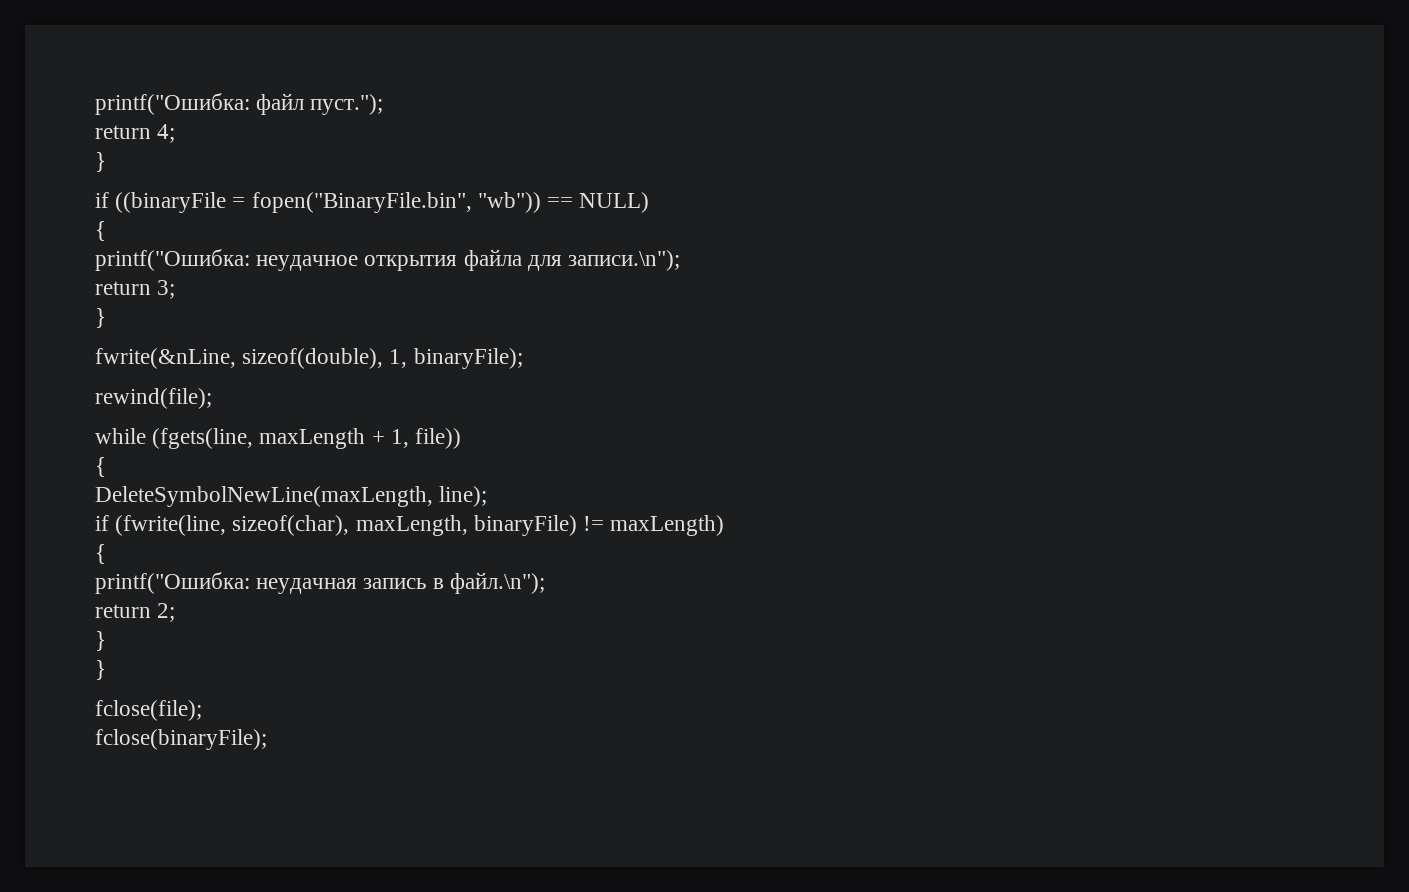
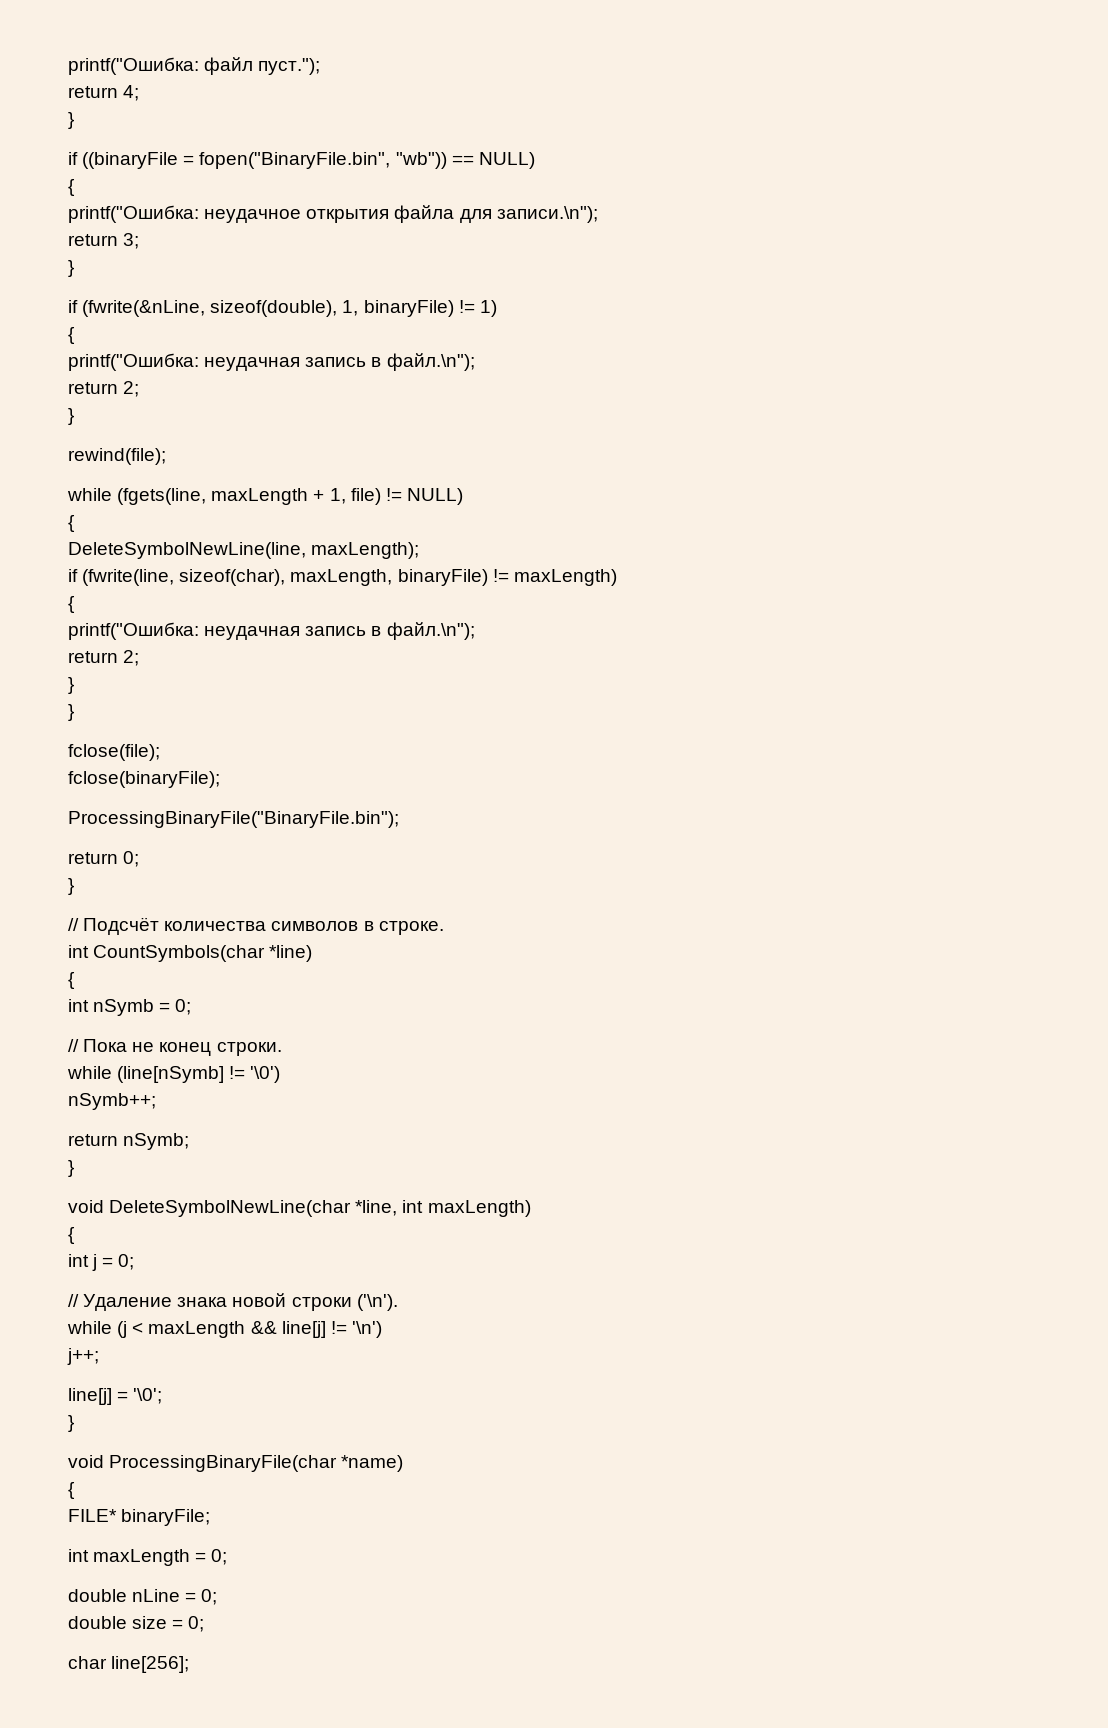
- fwrite(&nLine, sizeof(double), 1, binaryFile);
+ if (fwrite(&nLine, sizeof(double), 1, binaryFile) != 1)
+ {
+ printf("Ошибка: неудачная запись в файл.\n");
+ return 2;
+ }
- while (fgets(line, maxLength + 1, file))
+ while (fgets(line, maxLength + 1, file) != NULL)
  {
- DeleteSymbolNewLine(maxLength, line);
+ DeleteSymbolNewLine(line, maxLength);
+ ProcessingBinaryFile("BinaryFile.bin");
+ return 0;
+ }
+ // Подсчёт количества символов в строке.
+ int CountSymbols(char *line)
+ {
+ int nSymb = 0;
+ // Пока не конец строки.
+ while (line[nSymb] != '\0')
+ nSymb++;
+ return nSymb;
+ }
+ void DeleteSymbolNewLine(char *line, int maxLength)
+ {
+ int j = 0;
+ // Удаление знака новой строки ('\n').
+ while (j < maxLength && line[j] != '\n')
+ j++;
+ line[j] = '\0';
+ }
+ void ProcessingBinaryFile(char *name)
+ {
+ FILE* binaryFile;
+ int maxLength = 0;
+ double nLine = 0;
+ double size = 0;
+ char line[256];

